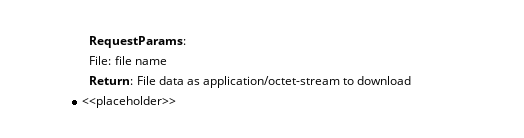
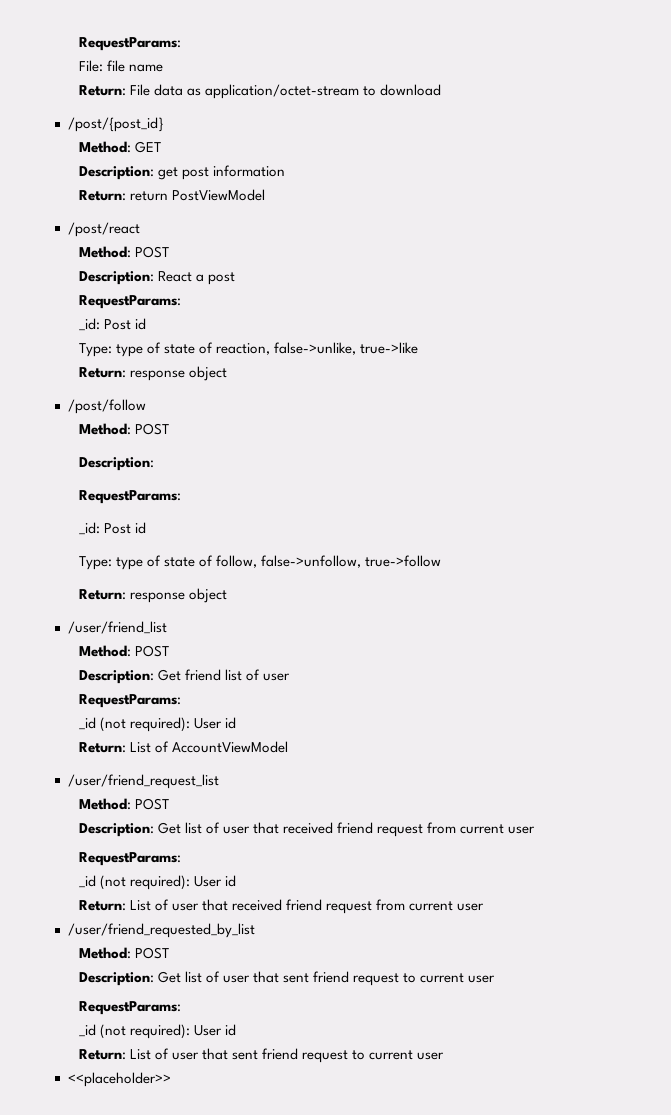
+ /post/{post_id}
+ Method: GET
+ Description: get post information
+ Return: return PostViewModel
+ /post/react
+ Method: POST
+ Description: React a post
+ RequestParams:
+ _id: Post id
+ Type: type of state of reaction, false->unlike, true->like
+ Return: response object
+ /post/follow
+ Method: POST
+ Description:
+ RequestParams:
+ _id: Post id
+ Type: type of state of follow, false->unfollow, true->follow
+ Return: response object
+ /user/friend_list
+ Method: POST
+ Description: Get friend list of user
+ RequestParams:
+ _id (not required): User id
+ Return: List of AccountViewModel
+ /user/friend_request_list
+ Method: POST
+ Description: Get list of user that received friend request from current user
+ RequestParams:
+ _id (not required): User id
+ Return: List of user that received friend request from current user
+ /user/friend_requested_by_list
+ Method: POST
+ Description: Get list of user that sent friend request to current user
+ RequestParams:
+ _id (not required): User id
+ Return: List of user that sent friend request to current user

